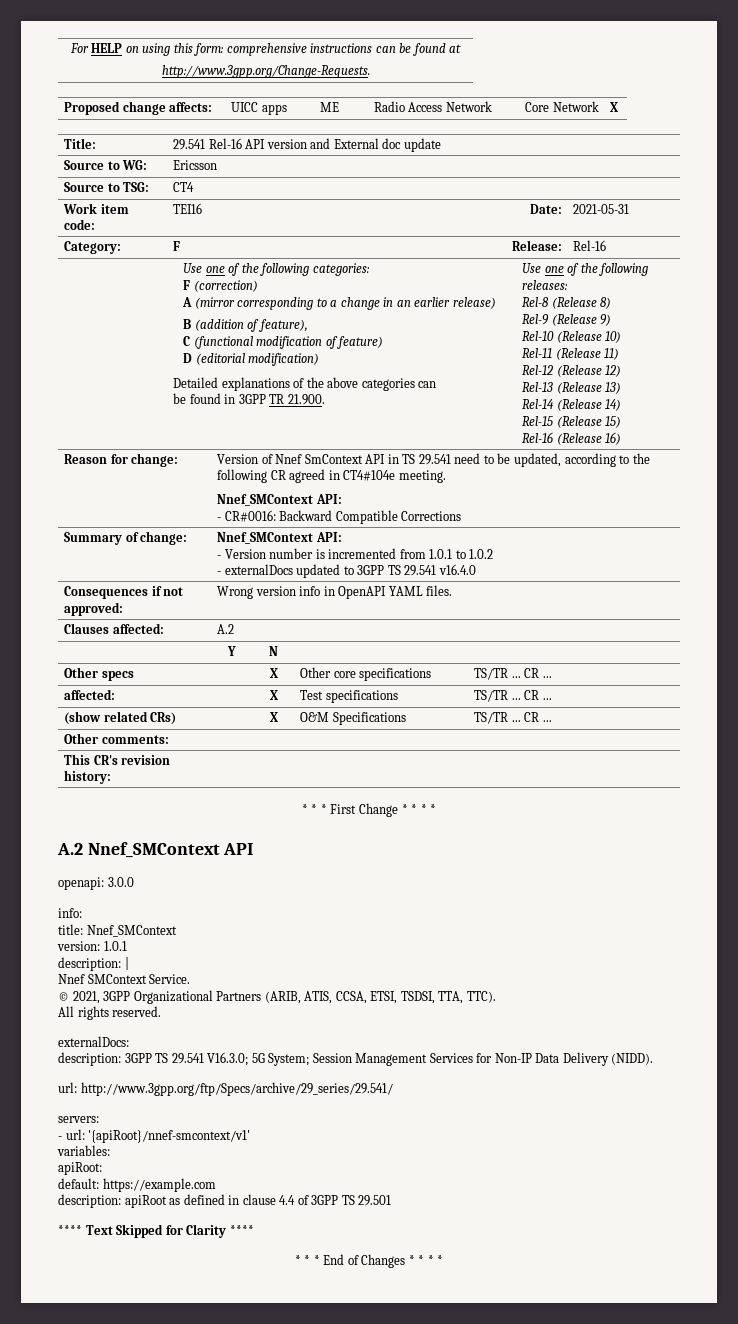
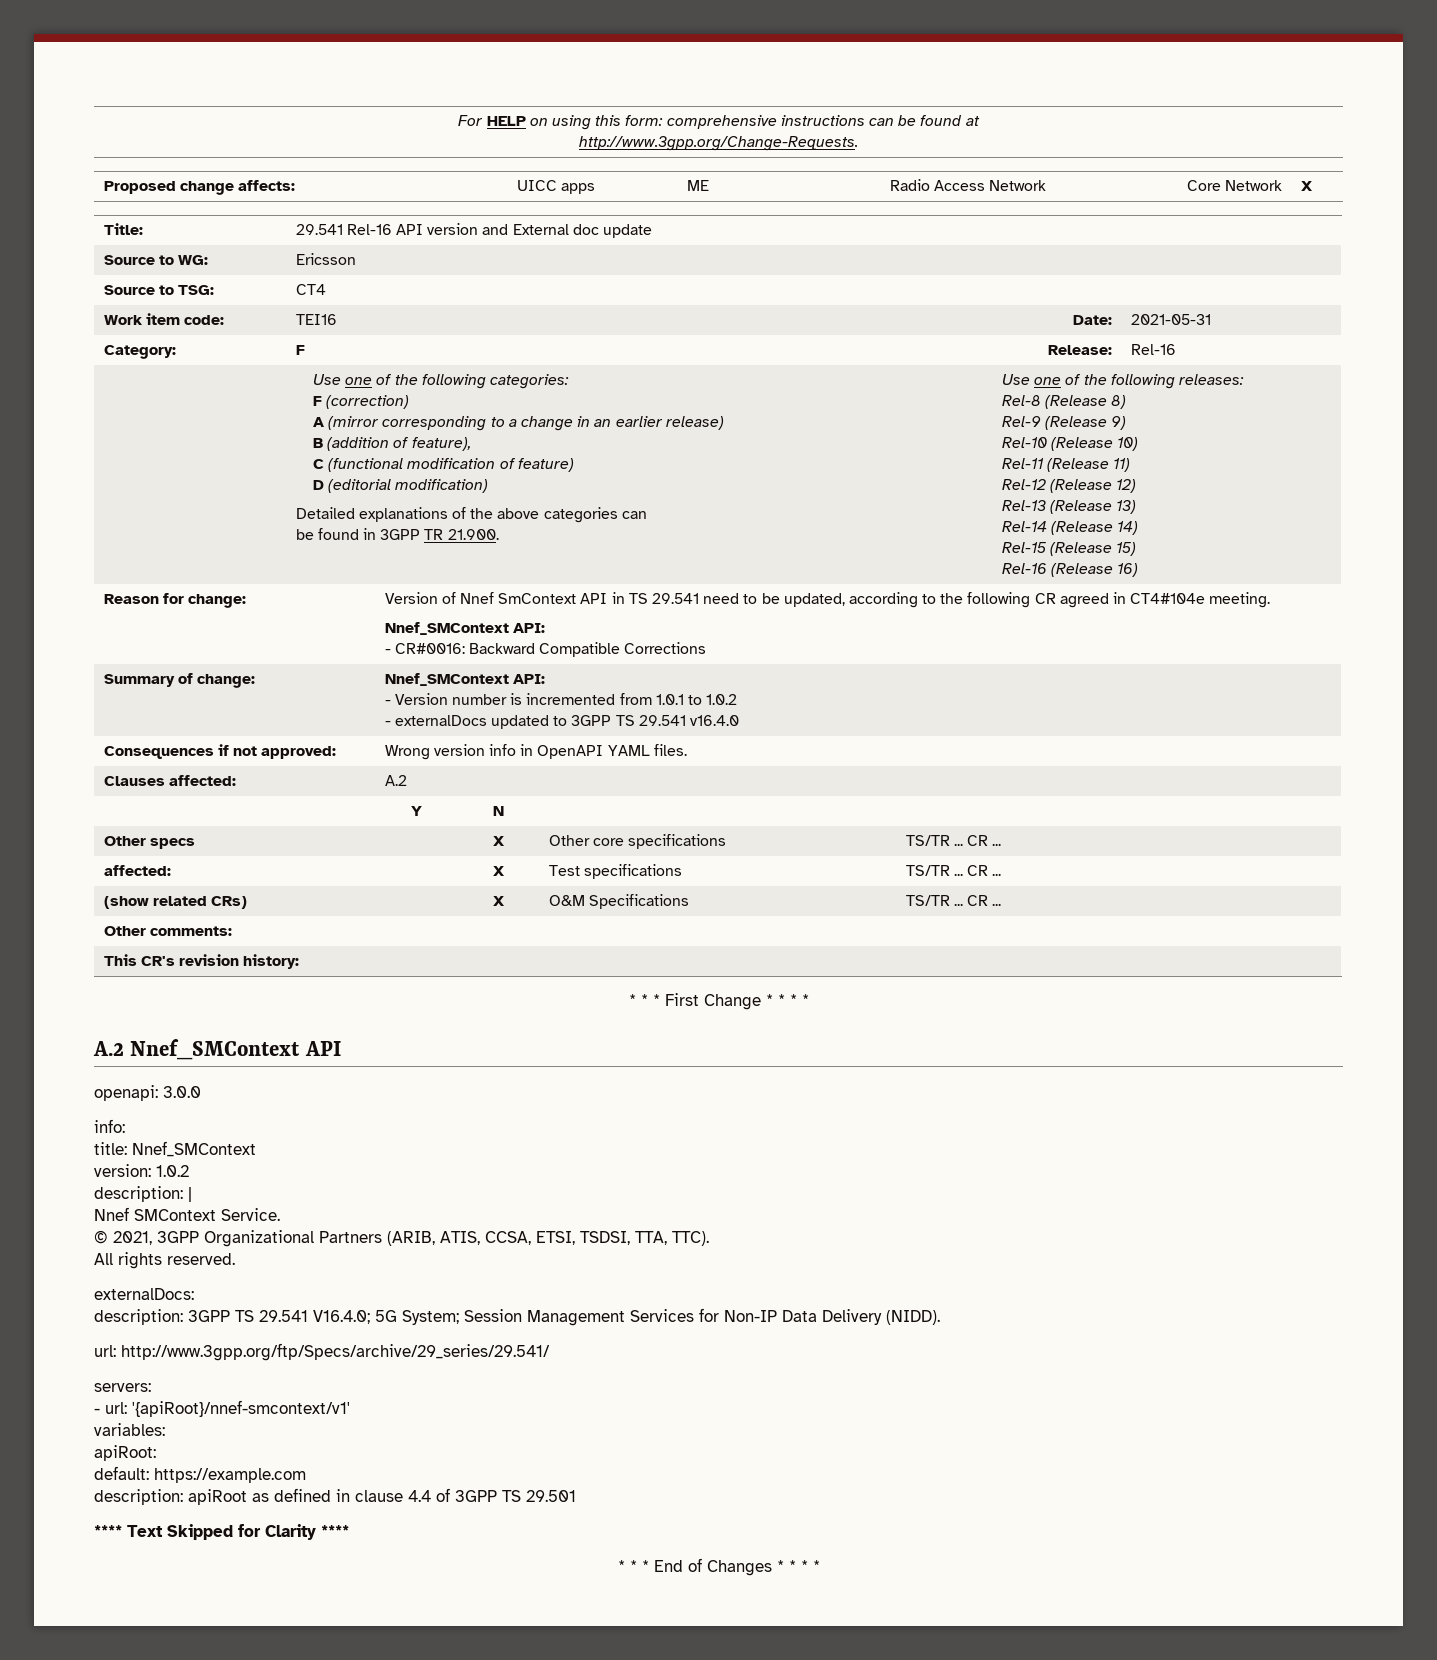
- version: 1.0.1
+ version: 1.0.2
- description: 3GPP TS 29.541 V16.3.0; 5G System; Session Management Services for Non-IP Data Delivery (NIDD).
+ description: 3GPP TS 29.541 V16.4.0; 5G System; Session Management Services for Non-IP Data Delivery (NIDD).

